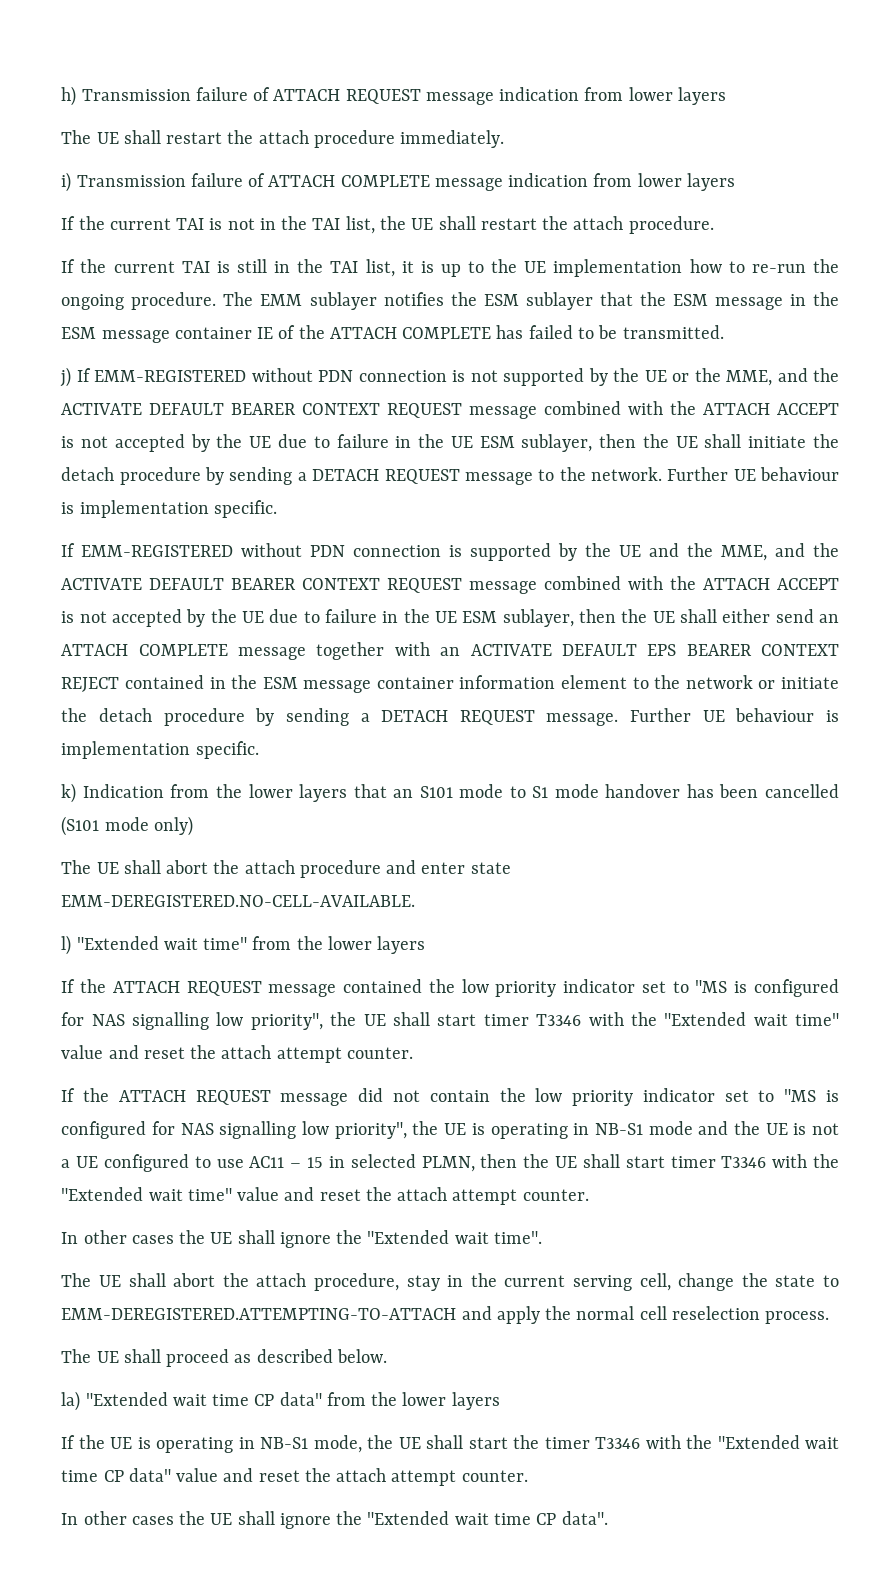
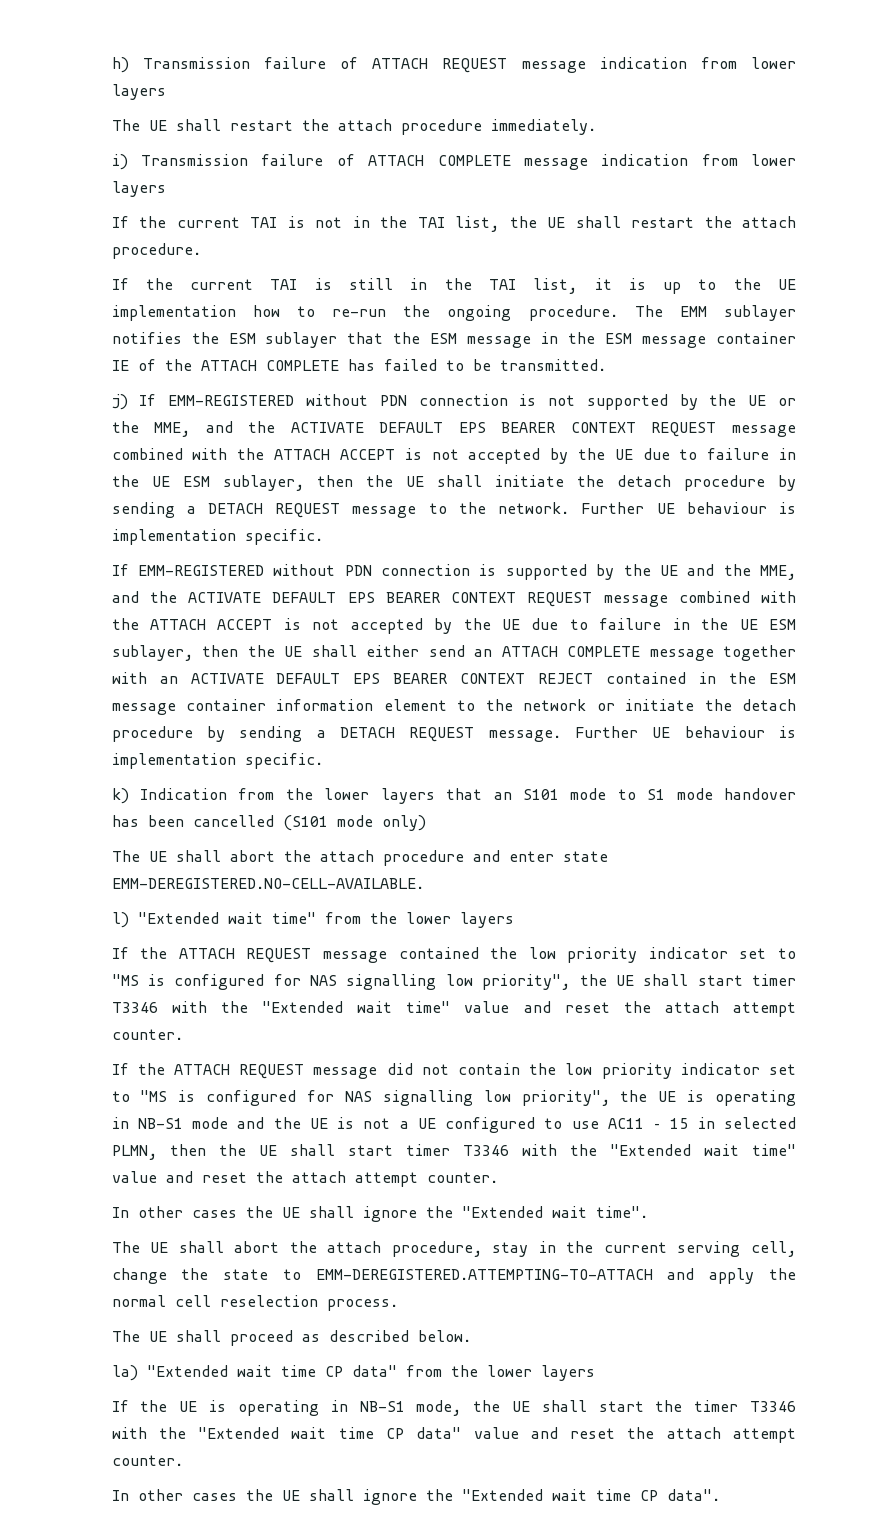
- j) If EMM-REGISTERED without PDN connection is not supported by the UE or the MME, and the ACTIVATE DEFAULT BEARER CONTEXT REQUEST message combined with the ATTACH ACCEPT is not accepted by the UE due to failure in the UE ESM sublayer, then the UE shall initiate the detach procedure by sending a DETACH REQUEST message to the network.
+ j) If EMM-REGISTERED without PDN connection is not supported by the UE or the MME, and the ACTIVATE DEFAULT EPS BEARER CONTEXT REQUEST message combined with the ATTACH ACCEPT is not accepted by the UE due to failure in the UE ESM sublayer, then the UE shall initiate the detach procedure by sending a DETACH REQUEST message to the network.
- If EMM-REGISTERED without PDN connection is supported by the UE and the MME, and the ACTIVATE DEFAULT BEARER CONTEXT REQUEST message combined with the ATTACH ACCEPT is not accepted by the UE due to failure in the UE ESM sublayer, then the UE shall either send an ATTACH COMPLETE message together with an ACTIVATE DEFAULT EPS BEARER CONTEXT REJECT contained in the ESM message container information element to the network or initiate the detach procedure by sending a DETACH REQUEST message.
+ If EMM-REGISTERED without PDN connection is supported by the UE and the MME, and the ACTIVATE DEFAULT EPS BEARER CONTEXT REQUEST message combined with the ATTACH ACCEPT is not accepted by the UE due to failure in the UE ESM sublayer, then the UE shall either send an ATTACH COMPLETE message together with an ACTIVATE DEFAULT EPS BEARER CONTEXT REJECT contained in the ESM message container information element to the network or initiate the detach procedure by sending a DETACH REQUEST message.

